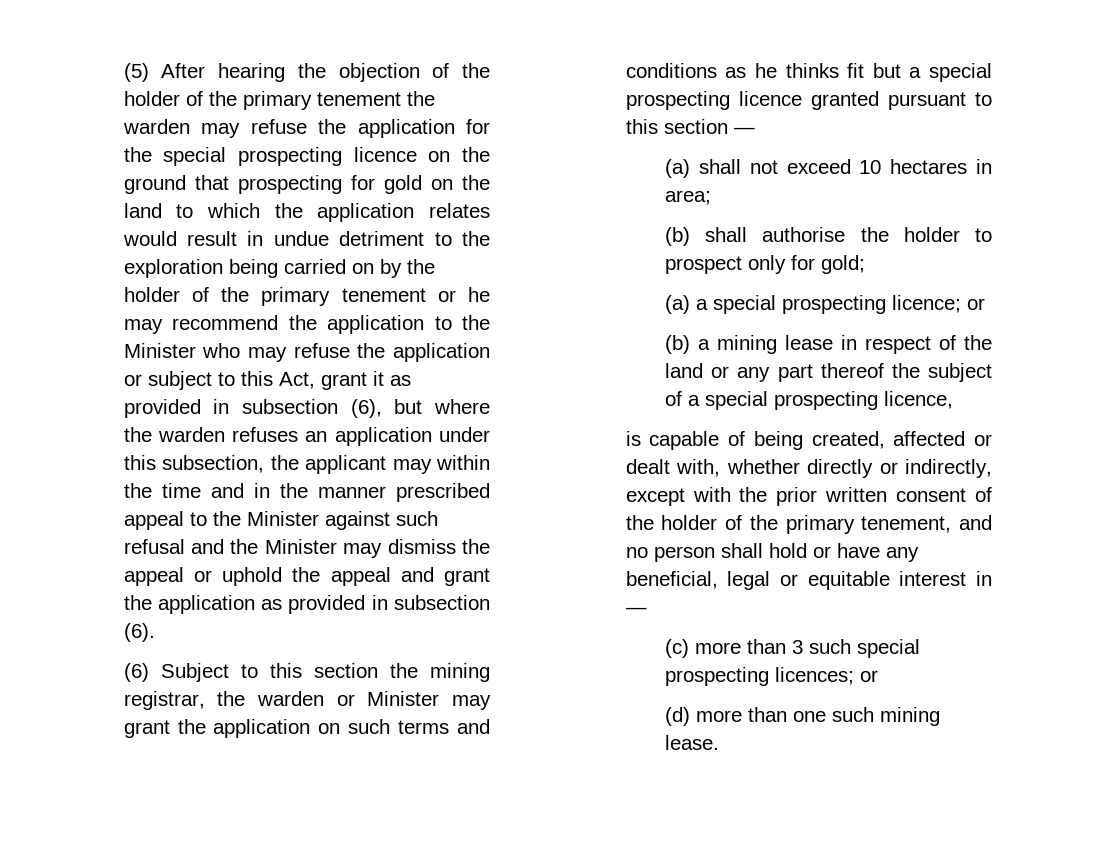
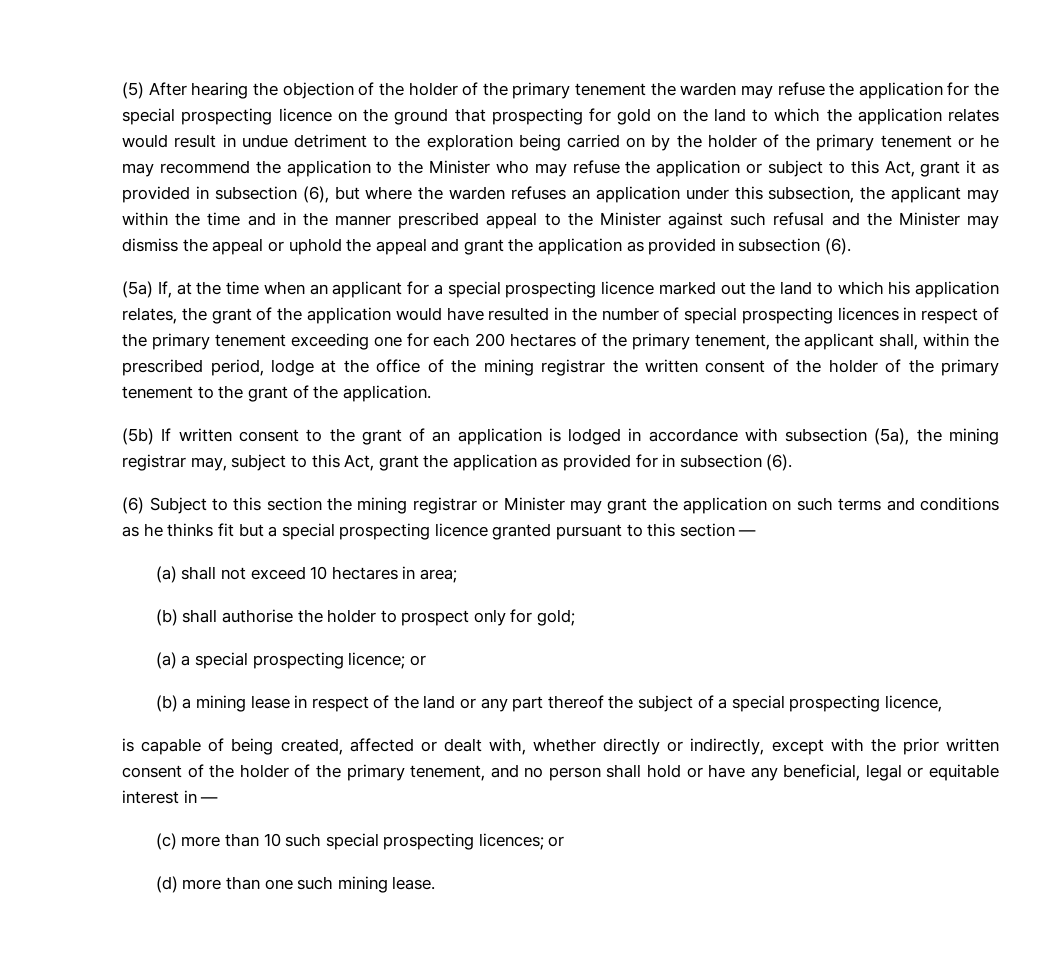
+ (5a) If, at the time when an applicant for a special prospecting licence marked out the land to which his application relates, the grant of the application would have resulted in the number of special prospecting licences in respect of the primary tenement exceeding one for each 200 hectares of the primary tenement, the applicant shall, within the prescribed period, lodge at the office of the mining registrar the written consent of the holder of the primary tenement to the grant of the application.
+ (5b) If written consent to the grant of an application is lodged in accordance with subsection (5a), the mining registrar may, subject to this Act, grant the application as provided for in subsection (6).
- (6) Subject to this section the mining registrar, the warden or Minister may grant the application on such terms and conditions as he thinks fit but a special prospecting licence granted pursuant to this section —
+ (6) Subject to this section the mining registrar or Minister may grant the application on such terms and conditions as he thinks fit but a special prospecting licence granted pursuant to this section —
- (c) more than 3 such special prospecting licences; or
+ (c) more than 10 such special prospecting licences; or

